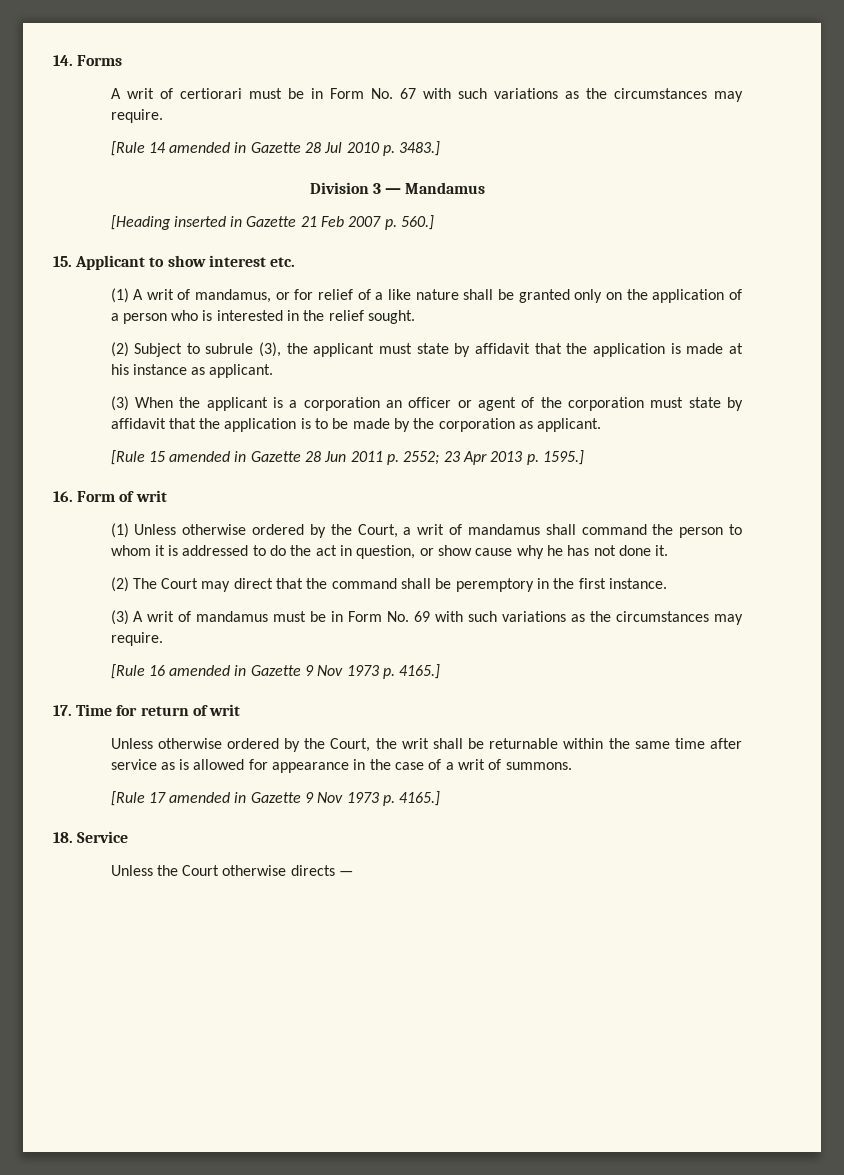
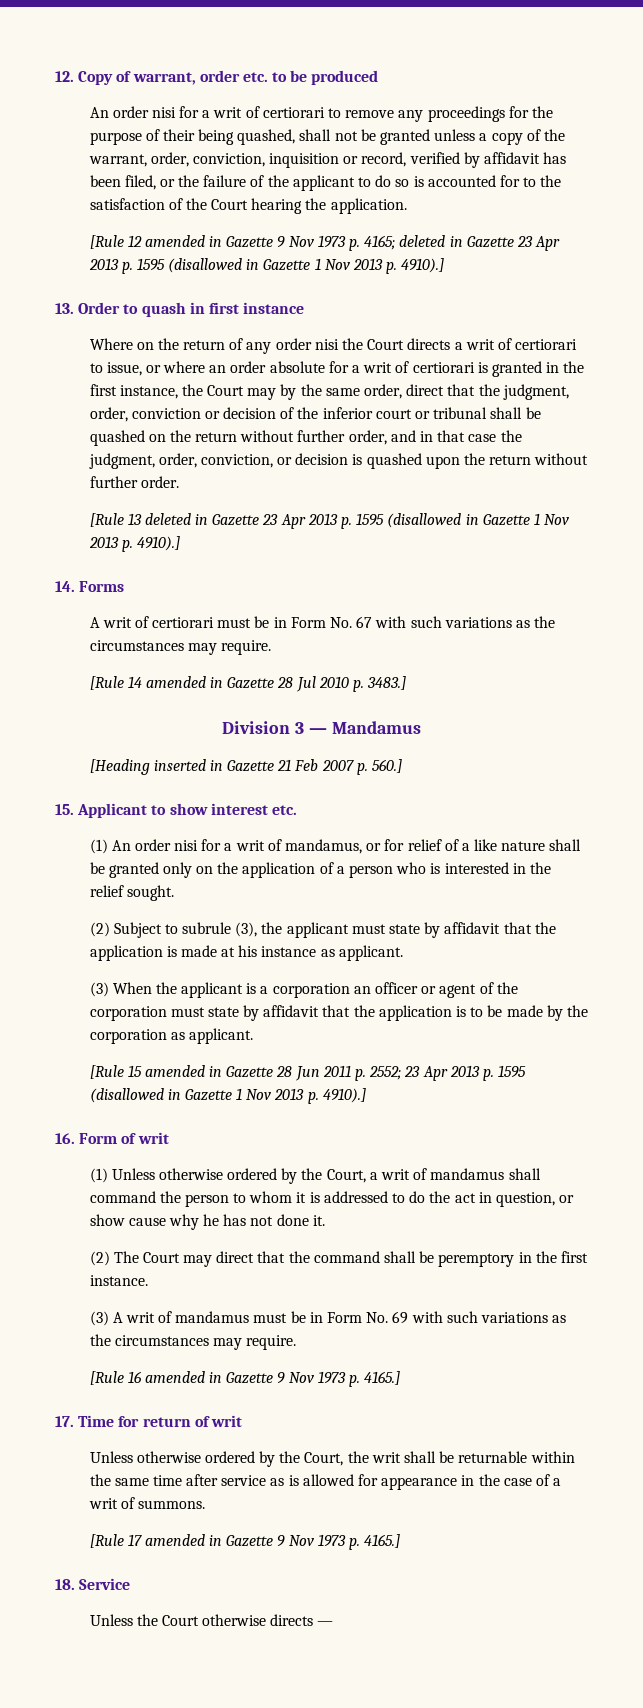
+ 12. Copy of warrant, order etc. to be produced
+ An order nisi for a writ of certiorari to remove any proceedings for the purpose of their being quashed, shall not be granted unless a copy of the warrant, order, conviction, inquisition or record, verified by affidavit has been filed, or the failure of the applicant to do so is accounted for to the satisfaction of the Court hearing the application.
+ [Rule 12 amended in Gazette 9 Nov 1973 p. 4165; deleted in Gazette 23 Apr 2013 p. 1595 (disallowed in Gazette 1 Nov 2013 p. 4910).]
+ 13. Order to quash in first instance
+ Where on the return of any order nisi the Court directs a writ of certiorari to issue, or where an order absolute for a writ of certiorari is granted in the first instance, the Court may by the same order, direct that the judgment, order, conviction or decision of the inferior court or tribunal shall be quashed on the return without further order, and in that case the judgment, order, conviction, or decision is quashed upon the return without further order.
+ [Rule 13 deleted in Gazette 23 Apr 2013 p. 1595 (disallowed in Gazette 1 Nov 2013 p. 4910).]
- (1) A writ of mandamus, or for relief of a like nature shall be granted only on the application of a person who is interested in the relief sought.
+ (1) An order nisi for a writ of mandamus, or for relief of a like nature shall be granted only on the application of a person who is interested in the relief sought.
- [Rule 15 amended in Gazette 28 Jun 2011 p. 2552; 23 Apr 2013 p. 1595.]
+ [Rule 15 amended in Gazette 28 Jun 2011 p. 2552; 23 Apr 2013 p. 1595 (disallowed in Gazette 1 Nov 2013 p. 4910).]

